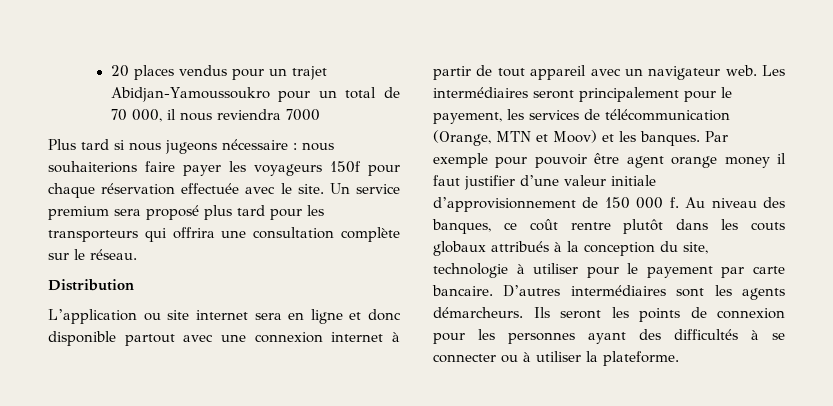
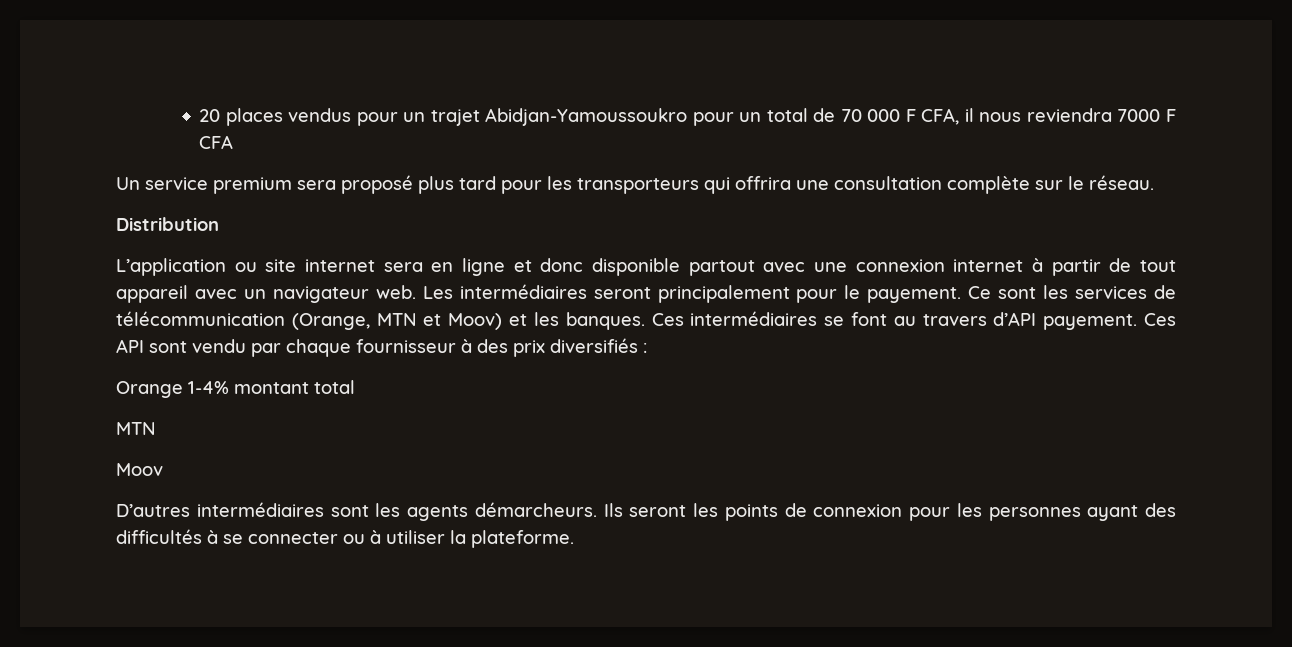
- 20 places vendus pour un trajet Abidjan-Yamoussoukro pour un total de 70 000, il nous reviendra 7000
- Plus tard si nous jugeons nécessaire : nous souhaiterions faire payer les voyageurs 150f pour chaque réservation effectuée avec le site. Un service premium sera proposé plus tard pour les transporteurs qui offrira une consultation complète sur le réseau.
+ 20 places vendus pour un trajet Abidjan-Yamoussoukro pour un total de 70 000 F CFA, il nous reviendra 7000 F CFA
+ Un service premium sera proposé plus tard pour les transporteurs qui offrira une consultation complète sur le réseau.
- Les intermédiaires seront principalement pour le payement, les services de télécommunication (Orange, MTN et Moov) et les banques.
+ Les intermédiaires seront principalement pour le payement. Ce sont les services de télécommunication (Orange, MTN et Moov) et les banques.
- Par exemple pour pouvoir être agent orange money il faut justifier d’une valeur initiale d’approvisionnement de 150 000 f. Au niveau des banques, ce coût rentre plutôt dans les couts globaux attribués à la conception du site, technologie à utiliser pour le payement par carte bancaire. D’autres intermédiaires sont les agents démarcheurs.
+ Ces intermédiaires se font au travers d’API payement. Ces API sont vendu par chaque fournisseur à des prix diversifiés :
+ Orange 1-4% montant total
+ MTN
+ Moov
+ D’autres intermédiaires sont les agents démarcheurs.

